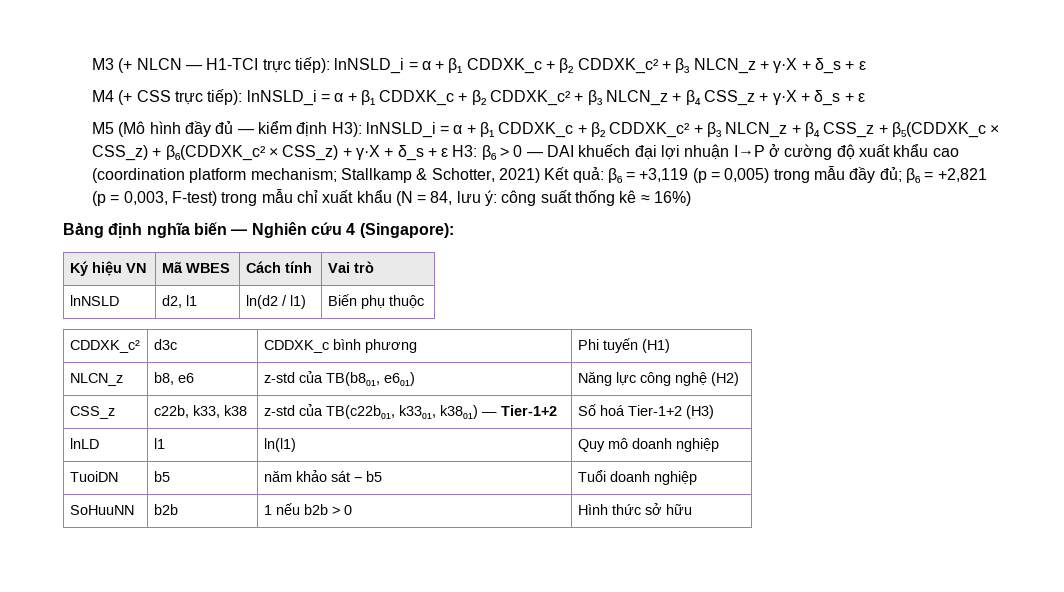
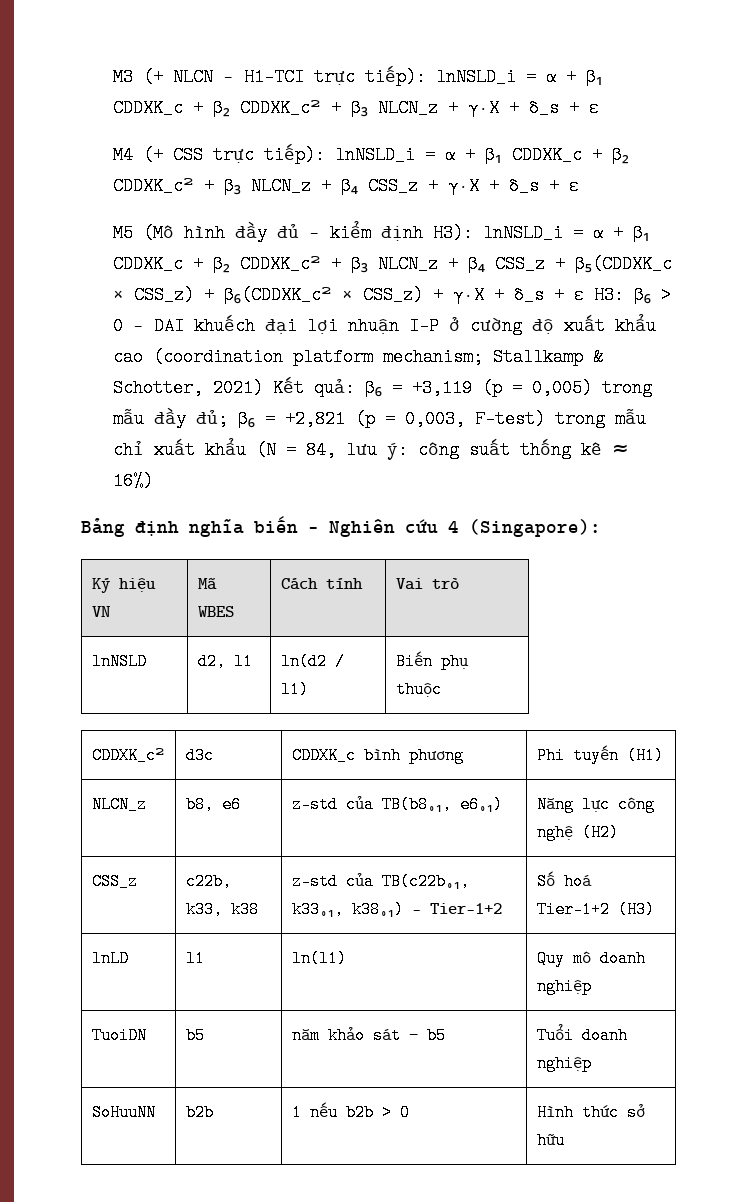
- β₆ > 0 — DAI khuếch đại lợi nhuận I→P ở cường độ xuất khẩu cao (coordination platform mechanism;
+ β₆ > 0 — DAI khuếch đại lợi nhuận I–P ở cường độ xuất khẩu cao (coordination platform mechanism;

